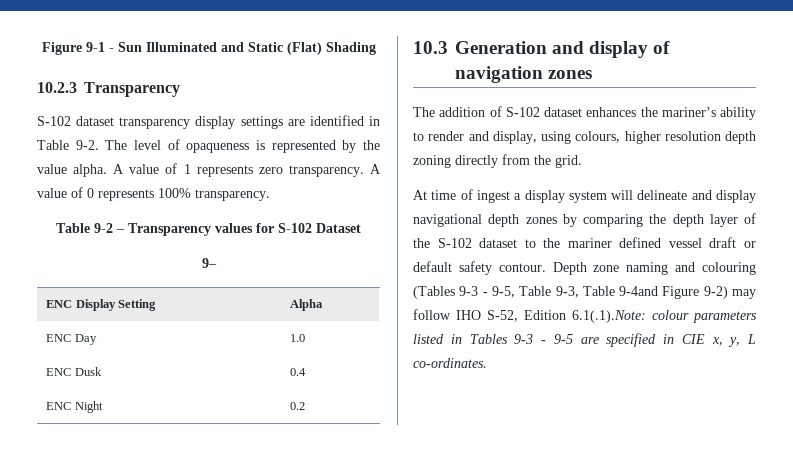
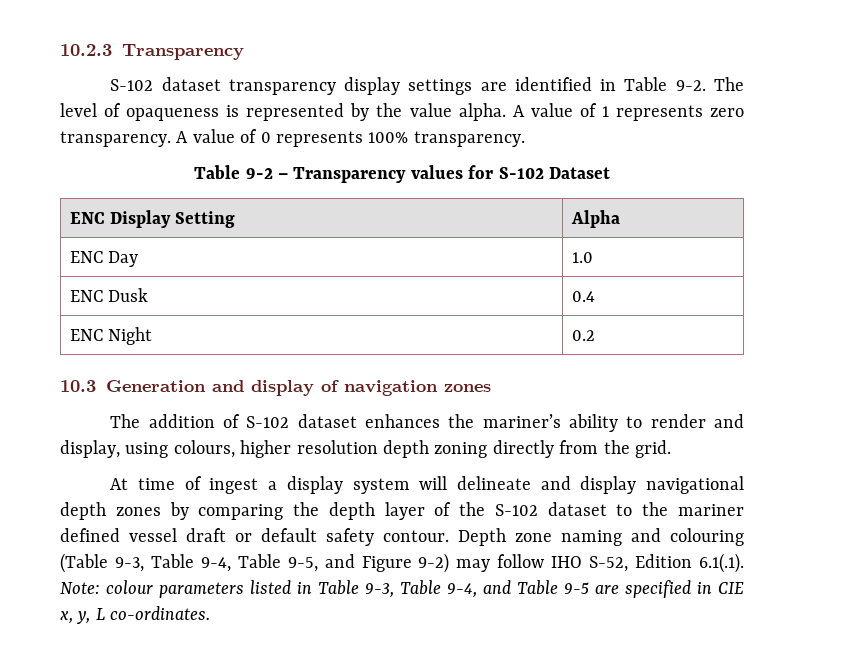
- Figure 9-1 - Sun Illuminated and Static (Flat) Shading
- 9–
- Depth zone naming and colouring (Tables 9-3 - 9-5, Table 9-3, Table 9-4and Figure 9-2) may follow IHO S-52, Edition 6.1(.1).Note: colour parameters listed in Tables 9-3 - 9-5 are specified in CIE x, y, L co-ordinates.
+ Depth zone naming and colouring (Table 9-3, Table 9-4, Table 9-5, and Figure 9-2) may follow IHO S-52, Edition 6.1(.1). Note: colour parameters listed in Table 9-3, Table 9-4, and Table 9-5 are specified in CIE x, y, L co-ordinates.

